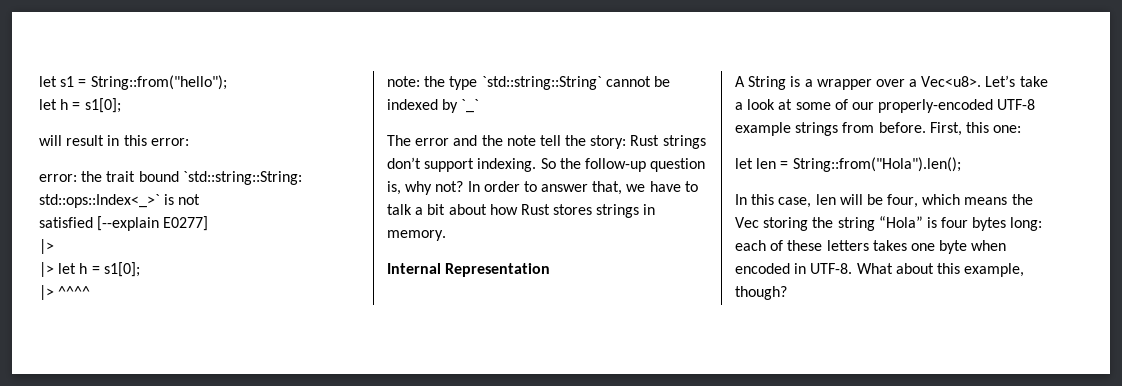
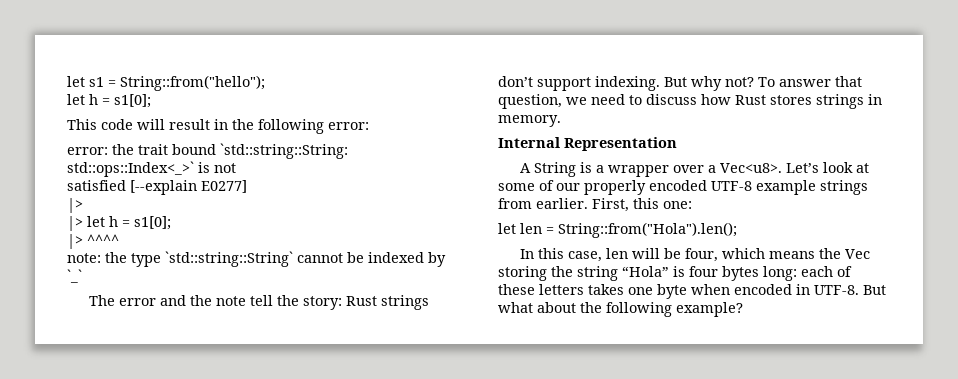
- will result in this error:
+ This code will result in the following error:
- So the follow-up question is, why not? In order to answer that, we have to talk a bit about how Rust stores strings in memory.
+ But why not? To answer that question, we need to discuss how Rust stores strings in memory.
- Let’s take a look at some of our properly-encoded UTF-8 example strings from before.
+ Let’s look at some of our properly encoded UTF-8 example strings from earlier.
- What about this example, though?
+ But what about the following example?

